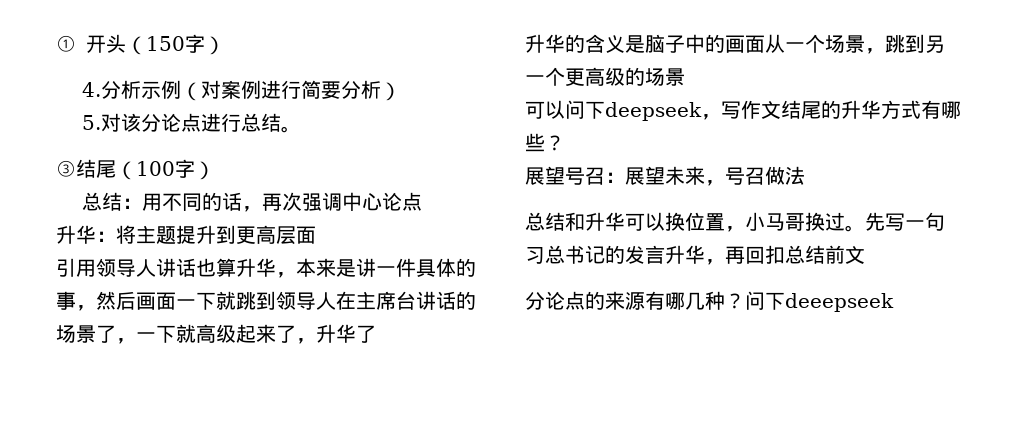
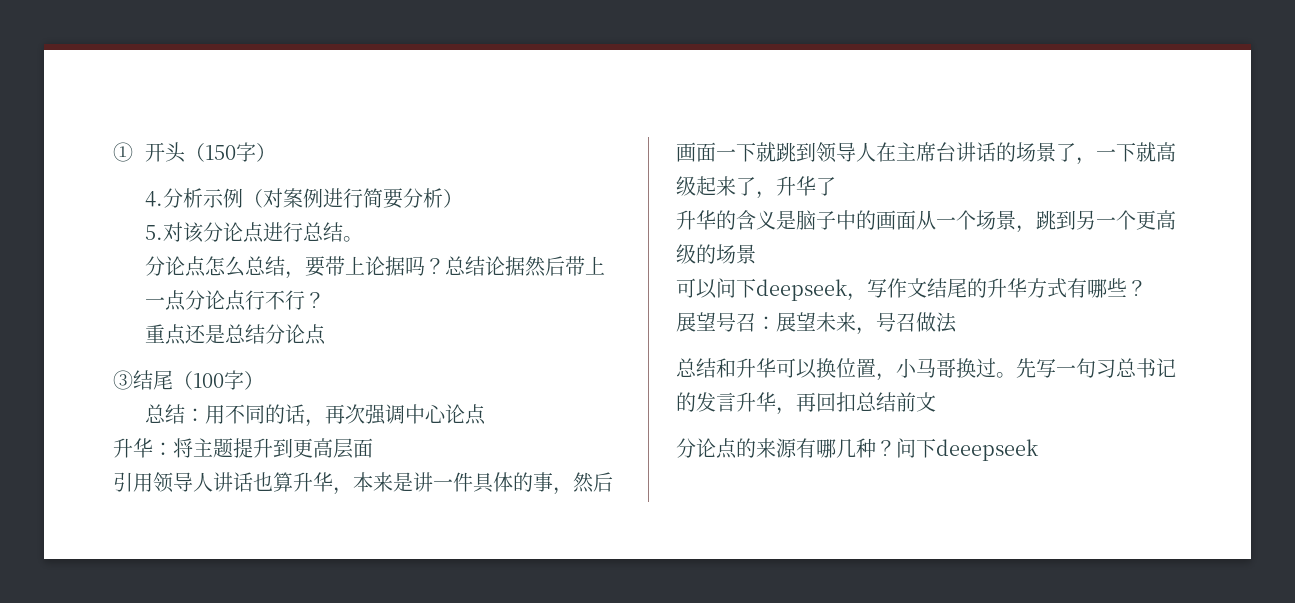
+ 分论点怎么总结，要带上论据吗？总结论据然后带上一点分论点行不行？
+ 重点还是总结分论点

